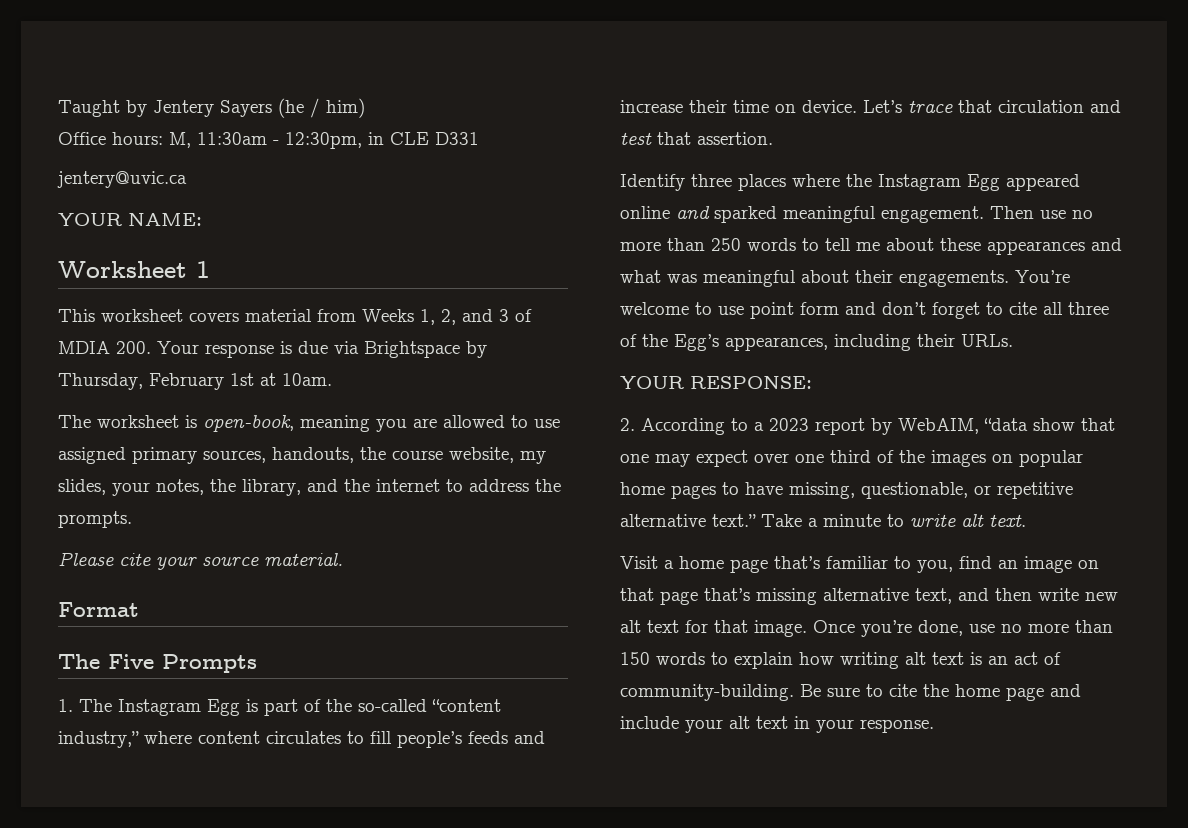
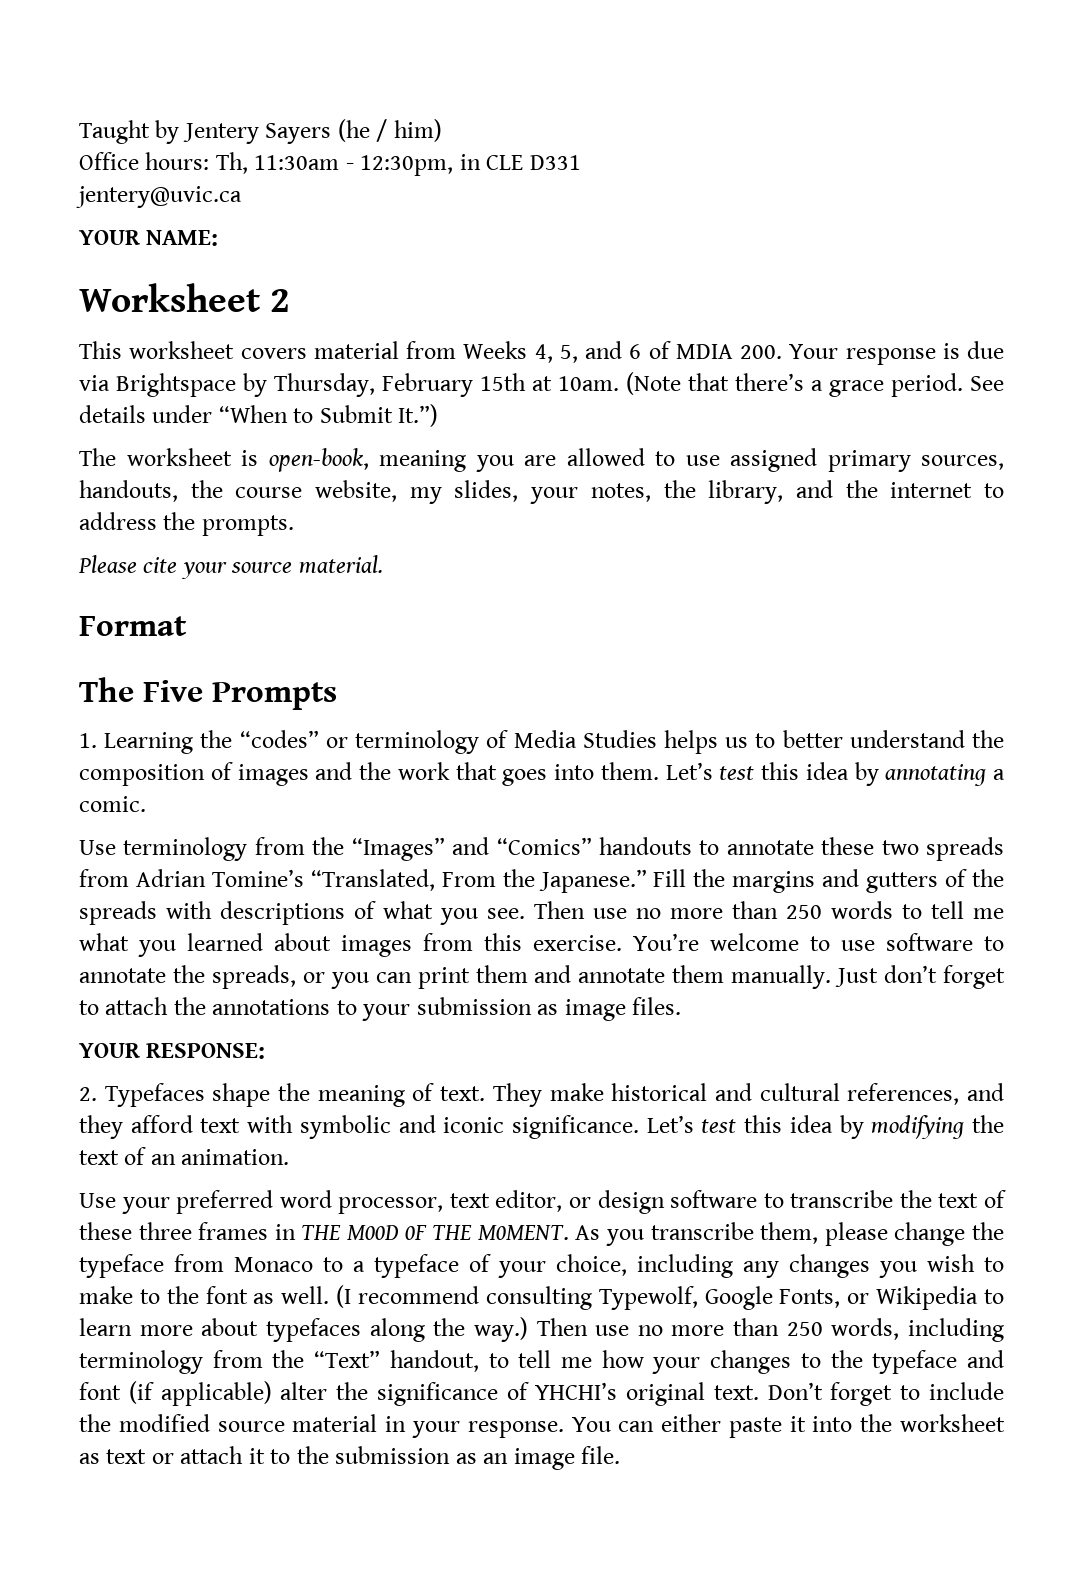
- Office hours: M, 11:30am - 12:30pm, in CLE D331
+ Office hours: Th, 11:30am - 12:30pm, in CLE D331
- Worksheet 1
+ Worksheet 2
- This worksheet covers material from Weeks 1, 2, and 3 of MDIA 200. Your response is due via Brightspace by Thursday, February 1st at 10am.
+ This worksheet covers material from Weeks 4, 5, and 6 of MDIA 200. Your response is due via Brightspace by Thursday, February 15th at 10am. (Note that there’s a grace period. See details under “When to Submit It.”)
- 1. The Instagram Egg is part of the so-called “content industry,” where content circulates to fill people’s feeds and increase their time on device. Let’s trace that circulation and test that assertion.
- Identify three places where the Instagram Egg appeared online and sparked meaningful engagement.
+ 1. Learning the “codes” or terminology of Media Studies helps us to better understand the composition of images and the work that goes into them. Let’s test this idea by annotating a comic.
+ Use terminology from the “Images” and “Comics” handouts to annotate these two spreads from Adrian Tomine’s “Translated, From the Japanese.” Fill the margins and gutters of the spreads with descriptions of what you see.
- Then use no more than 250 words to tell me about these appearances and what was meaningful about their engagements. You’re welcome to use point form and don’t forget to cite all three of the Egg’s appearances, including their URLs.
+ Then use no more than 250 words to tell me what you learned about images from this exercise. You’re welcome to use software to annotate the spreads, or you can print them and annotate them manually. Just don’t forget to attach the annotations to your submission as image files.
  YOUR RESPONSE:
- 2. According to a 2023 report by WebAIM, “data show that one may expect over one third of the images on popular home pages to have missing, questionable, or repetitive alternative text.” Take a minute to write alt text.
- Visit a home page that’s familiar to you, find an image on that page that’s missing alternative text, and then write new alt text for that image. Once you’re done, use no more than 150 words to explain how writing alt text is an act of community-building. Be sure to cite the home page and include your alt text in your response.
+ 2. Typefaces shape the meaning of text. They make historical and cultural references, and they afford text with symbolic and iconic significance. Let’s test this idea by modifying the text of an animation.
+ Use your preferred word processor, text editor, or design software to transcribe the text of these three frames in THE M00D 0F THE M0MENT. As you transcribe them, please change the typeface from Monaco to a typeface of your choice, including any changes you wish to make to the font as well. (I recommend consulting Typewolf, Google Fonts, or Wikipedia to learn more about typefaces along the way.) Then use no more than 250 words, including terminology from the “Text” handout, to tell me how your changes to the typeface and font (if applicable) alter the significance of YHCHI’s original text. Don’t forget to include the modified source material in your response. You can either paste it into the worksheet as text or attach it to the submission as an image file.

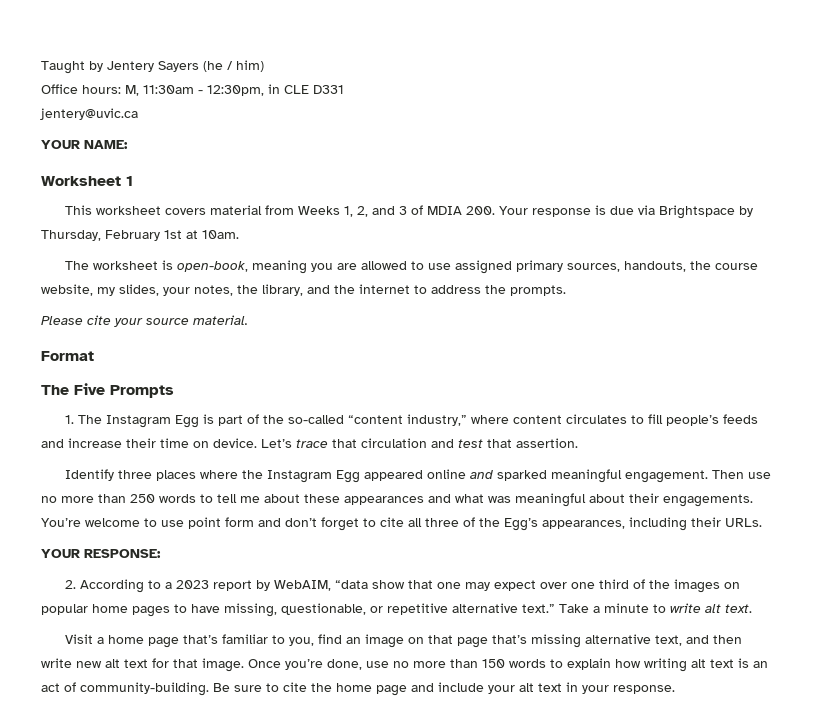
- Office hours: Th, 11:30am - 12:30pm, in CLE D331
+ Office hours: M, 11:30am - 12:30pm, in CLE D331
- Worksheet 2
+ Worksheet 1
- This worksheet covers material from Weeks 4, 5, and 6 of MDIA 200. Your response is due via Brightspace by Thursday, February 15th at 10am. (Note that there’s a grace period. See details under “When to Submit It.”)
+ This worksheet covers material from Weeks 1, 2, and 3 of MDIA 200. Your response is due via Brightspace by Thursday, February 1st at 10am.
- 1. Learning the “codes” or terminology of Media Studies helps us to better understand the composition of images and the work that goes into them. Let’s test this idea by annotating a comic.
- Use terminology from the “Images” and “Comics” handouts to annotate these two spreads from Adrian Tomine’s “Translated, From the Japanese.” Fill the margins and gutters of the spreads with descriptions of what you see.
+ 1. The Instagram Egg is part of the so-called “content industry,” where content circulates to fill people’s feeds and increase their time on device. Let’s trace that circulation and test that assertion.
+ Identify three places where the Instagram Egg appeared online and sparked meaningful engagement.
- Then use no more than 250 words to tell me what you learned about images from this exercise. You’re welcome to use software to annotate the spreads, or you can print them and annotate them manually. Just don’t forget to attach the annotations to your submission as image files.
+ Then use no more than 250 words to tell me about these appearances and what was meaningful about their engagements. You’re welcome to use point form and don’t forget to cite all three of the Egg’s appearances, including their URLs.
  YOUR RESPONSE:
- 2. Typefaces shape the meaning of text. They make historical and cultural references, and they afford text with symbolic and iconic significance. Let’s test this idea by modifying the text of an animation.
- Use your preferred word processor, text editor, or design software to transcribe the text of these three frames in THE M00D 0F THE M0MENT. As you transcribe them, please change the typeface from Monaco to a typeface of your choice, including any changes you wish to make to the font as well. (I recommend consulting Typewolf, Google Fonts, or Wikipedia to learn more about typefaces along the way.) Then use no more than 250 words, including terminology from the “Text” handout, to tell me how your changes to the typeface and font (if applicable) alter the significance of YHCHI’s original text. Don’t forget to include the modified source material in your response. You can either paste it into the worksheet as text or attach it to the submission as an image file.
+ 2. According to a 2023 report by WebAIM, “data show that one may expect over one third of the images on popular home pages to have missing, questionable, or repetitive alternative text.” Take a minute to write alt text.
+ Visit a home page that’s familiar to you, find an image on that page that’s missing alternative text, and then write new alt text for that image. Once you’re done, use no more than 150 words to explain how writing alt text is an act of community-building. Be sure to cite the home page and include your alt text in your response.

